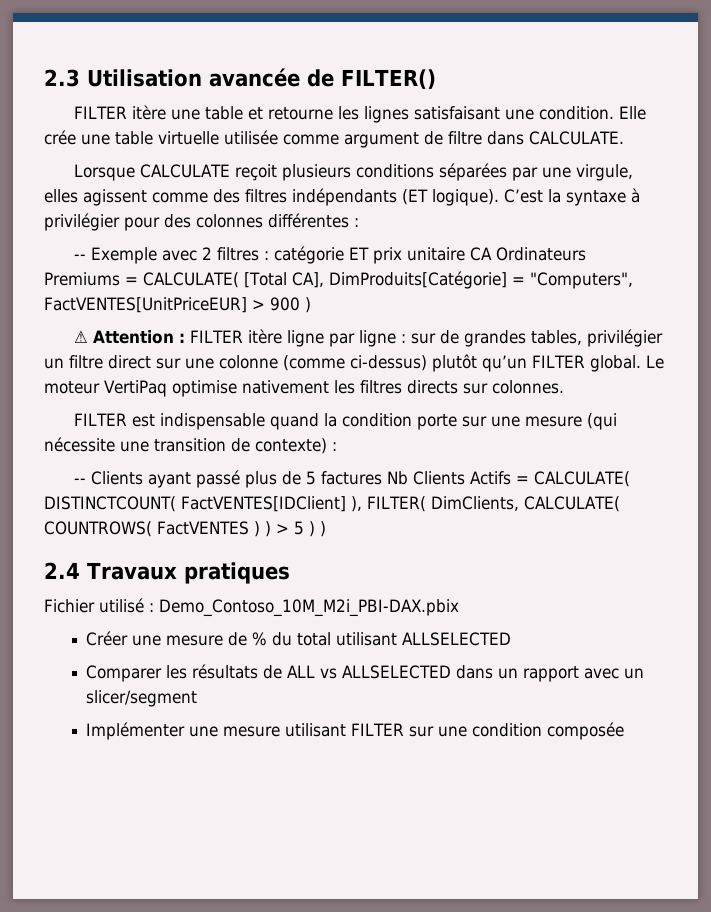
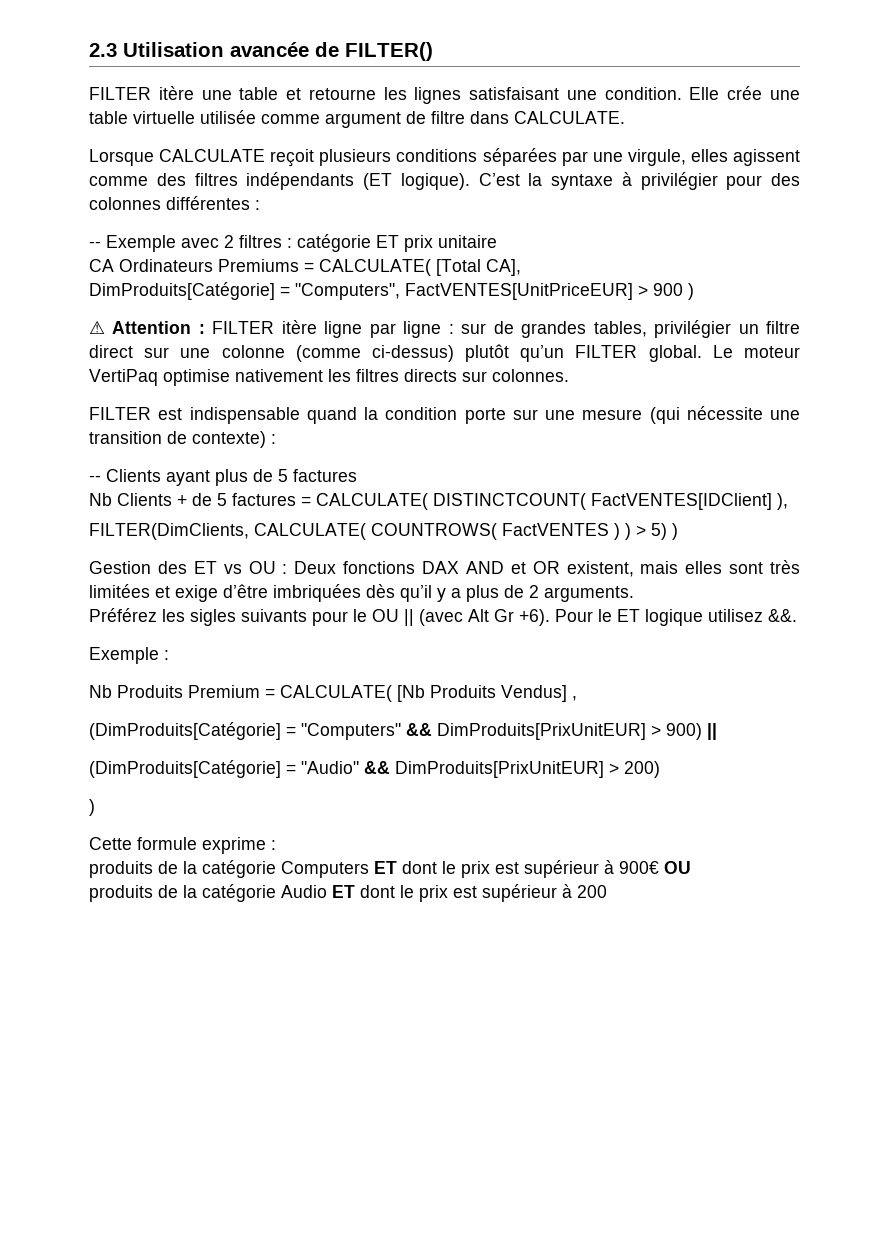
- -- Exemple avec 2 filtres : catégorie ET prix unitaire CA Ordinateurs Premiums = CALCULATE( [Total CA], DimProduits[Catégorie] = "Computers", FactVENTES[UnitPriceEUR] > 900 )
+ -- Exemple avec 2 filtres : catégorie ET prix unitaire
+ CA Ordinateurs Premiums = CALCULATE( [Total CA],
+ DimProduits[Catégorie] = "Computers", FactVENTES[UnitPriceEUR] > 900 )
- -- Clients ayant passé plus de 5 factures Nb Clients Actifs = CALCULATE( DISTINCTCOUNT( FactVENTES[IDClient] ), FILTER( DimClients, CALCULATE( COUNTROWS( FactVENTES ) ) > 5 ) )
- 2.4 Travaux pratiques
- Fichier utilisé : Demo_Contoso_10M_M2i_PBI-DAX.pbix
- Créer une mesure de % du total utilisant ALLSELECTED
- Comparer les résultats de ALL vs ALLSELECTED dans un rapport avec un slicer/segment
- Implémenter une mesure utilisant FILTER sur une condition composée
+ -- Clients ayant plus de 5 factures
+ Nb Clients + de 5 factures = CALCULATE( DISTINCTCOUNT( FactVENTES[IDClient] ),
+ FILTER(DimClients, CALCULATE( COUNTROWS( FactVENTES ) ) > 5) )
+ Gestion des ET vs OU : Deux fonctions DAX AND et OR existent, mais elles sont très limitées et exige d’être imbriquées dès qu’il y a plus de 2 arguments.
+ Préférez les sigles suivants pour le OU || (avec Alt Gr +6). Pour le ET logique utilisez &&.
+ Exemple :
+ Nb Produits Premium = CALCULATE( [Nb Produits Vendus] ,
+ (DimProduits[Catégorie] = "Computers" && DimProduits[PrixUnitEUR] > 900) ||
+ (DimProduits[Catégorie] = "Audio" && DimProduits[PrixUnitEUR] > 200)
+ )
+ Cette formule exprime :
+ produits de la catégorie Computers ET dont le prix est supérieur à 900€ OU
+ produits de la catégorie Audio ET dont le prix est supérieur à 200

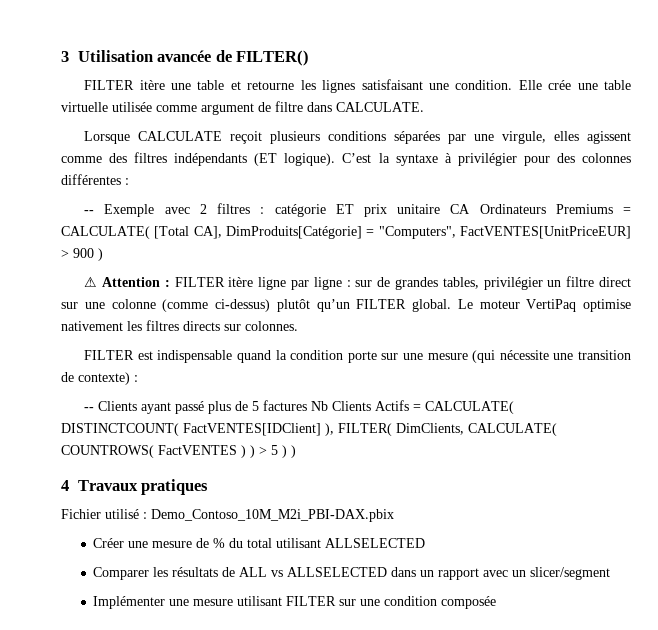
- 2.3 Utilisation avancée de FILTER()
+ 3 Utilisation avancée de FILTER()
- -- Exemple avec 2 filtres : catégorie ET prix unitaire
- CA Ordinateurs Premiums = CALCULATE( [Total CA],
- DimProduits[Catégorie] = "Computers", FactVENTES[UnitPriceEUR] > 900 )
+ -- Exemple avec 2 filtres : catégorie ET prix unitaire CA Ordinateurs Premiums = CALCULATE( [Total CA], DimProduits[Catégorie] = "Computers", FactVENTES[UnitPriceEUR] > 900 )
- -- Clients ayant plus de 5 factures
- Nb Clients + de 5 factures = CALCULATE( DISTINCTCOUNT( FactVENTES[IDClient] ),
- FILTER(DimClients, CALCULATE( COUNTROWS( FactVENTES ) ) > 5) )
- Gestion des ET vs OU : Deux fonctions DAX AND et OR existent, mais elles sont très limitées et exige d’être imbriquées dès qu’il y a plus de 2 arguments.
- Préférez les sigles suivants pour le OU || (avec Alt Gr +6). Pour le ET logique utilisez &&.
- Exemple :
- Nb Produits Premium = CALCULATE( [Nb Produits Vendus] ,
- (DimProduits[Catégorie] = "Computers" && DimProduits[PrixUnitEUR] > 900) ||
- (DimProduits[Catégorie] = "Audio" && DimProduits[PrixUnitEUR] > 200)
- )
- Cette formule exprime :
- produits de la catégorie Computers ET dont le prix est supérieur à 900€ OU
- produits de la catégorie Audio ET dont le prix est supérieur à 200
+ -- Clients ayant passé plus de 5 factures Nb Clients Actifs = CALCULATE( DISTINCTCOUNT( FactVENTES[IDClient] ), FILTER( DimClients, CALCULATE( COUNTROWS( FactVENTES ) ) > 5 ) )
+ 4 Travaux pratiques
+ Fichier utilisé : Demo_Contoso_10M_M2i_PBI-DAX.pbix
+ Créer une mesure de % du total utilisant ALLSELECTED
+ Comparer les résultats de ALL vs ALLSELECTED dans un rapport avec un slicer/segment
+ Implémenter une mesure utilisant FILTER sur une condition composée

